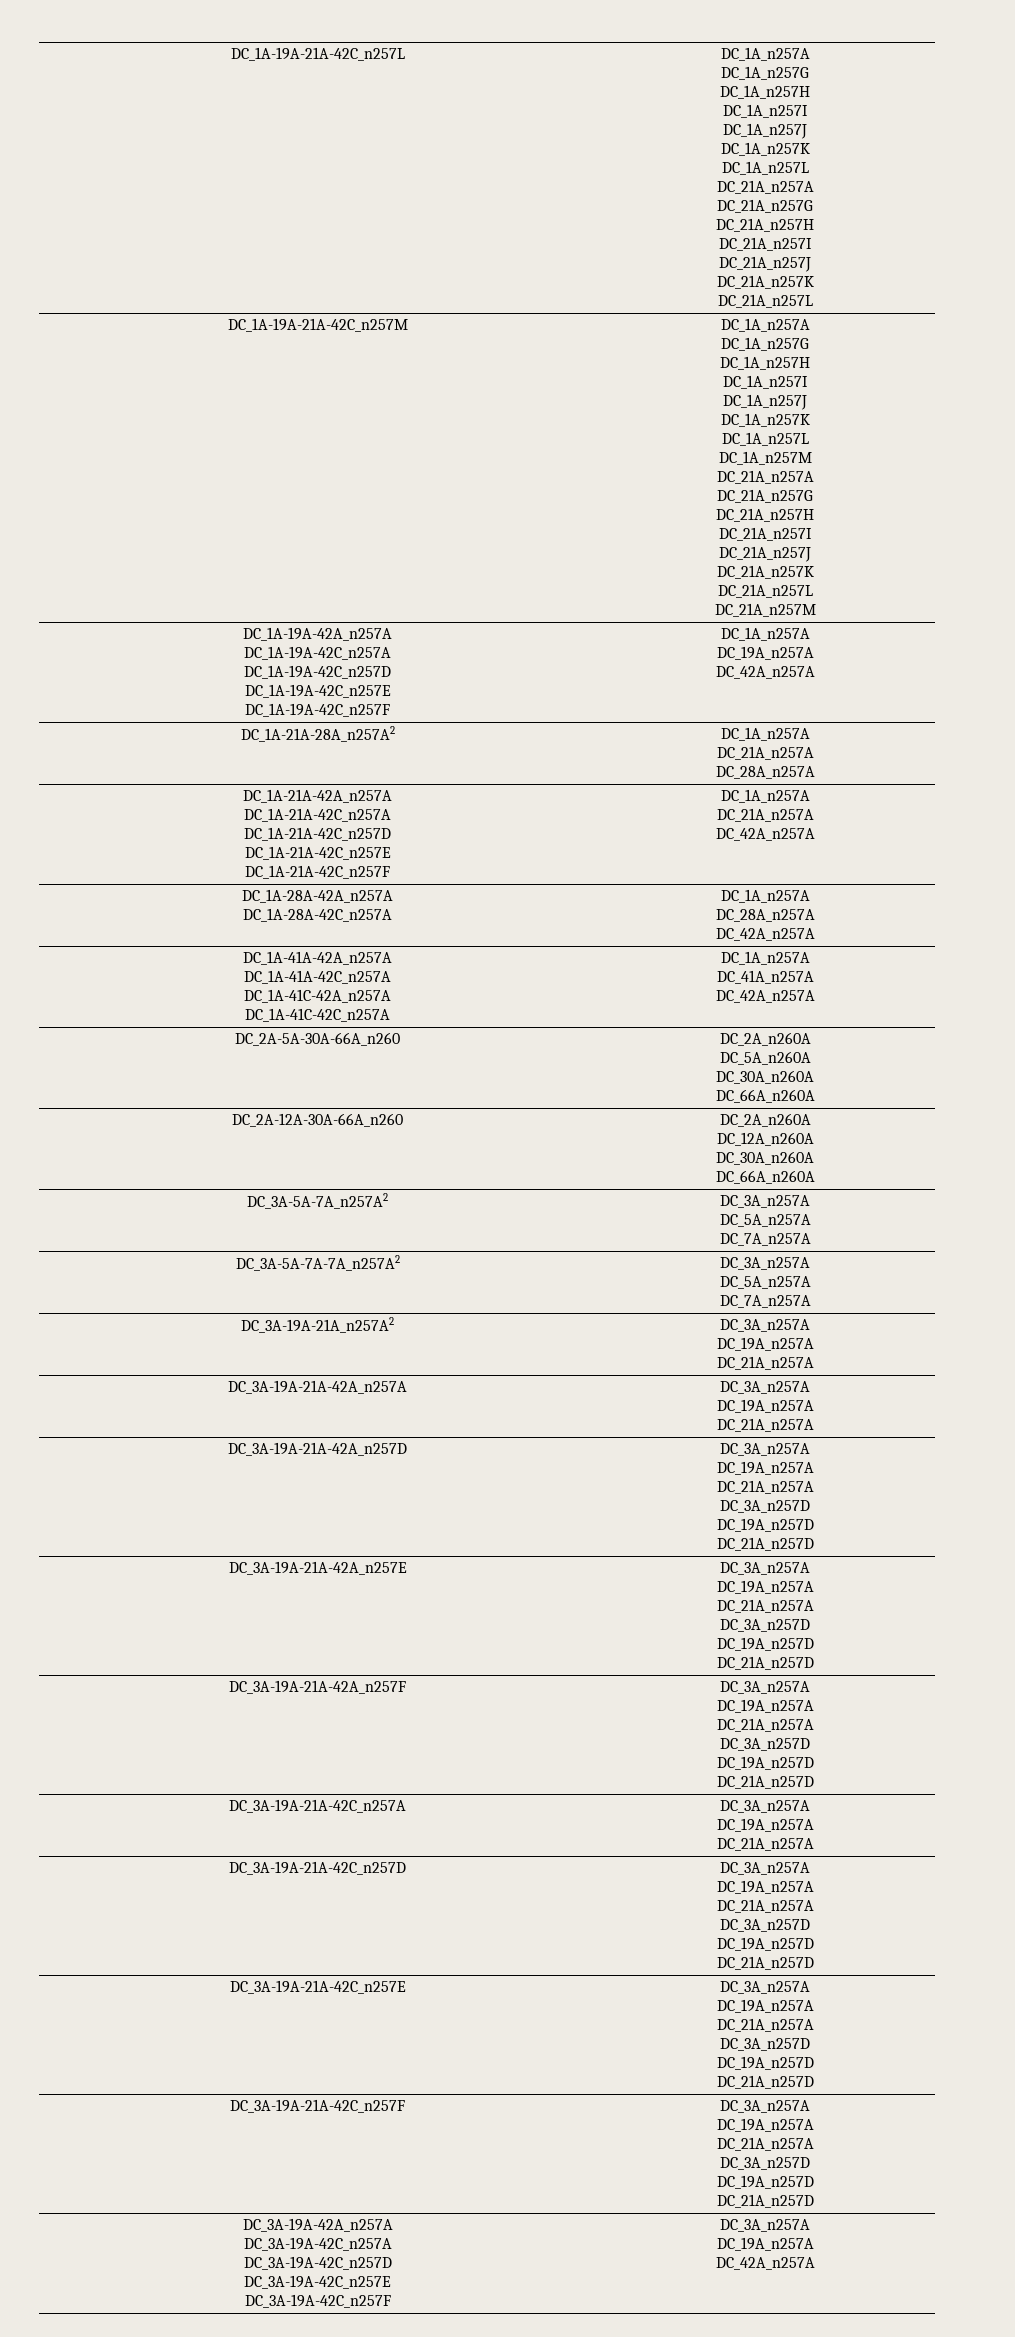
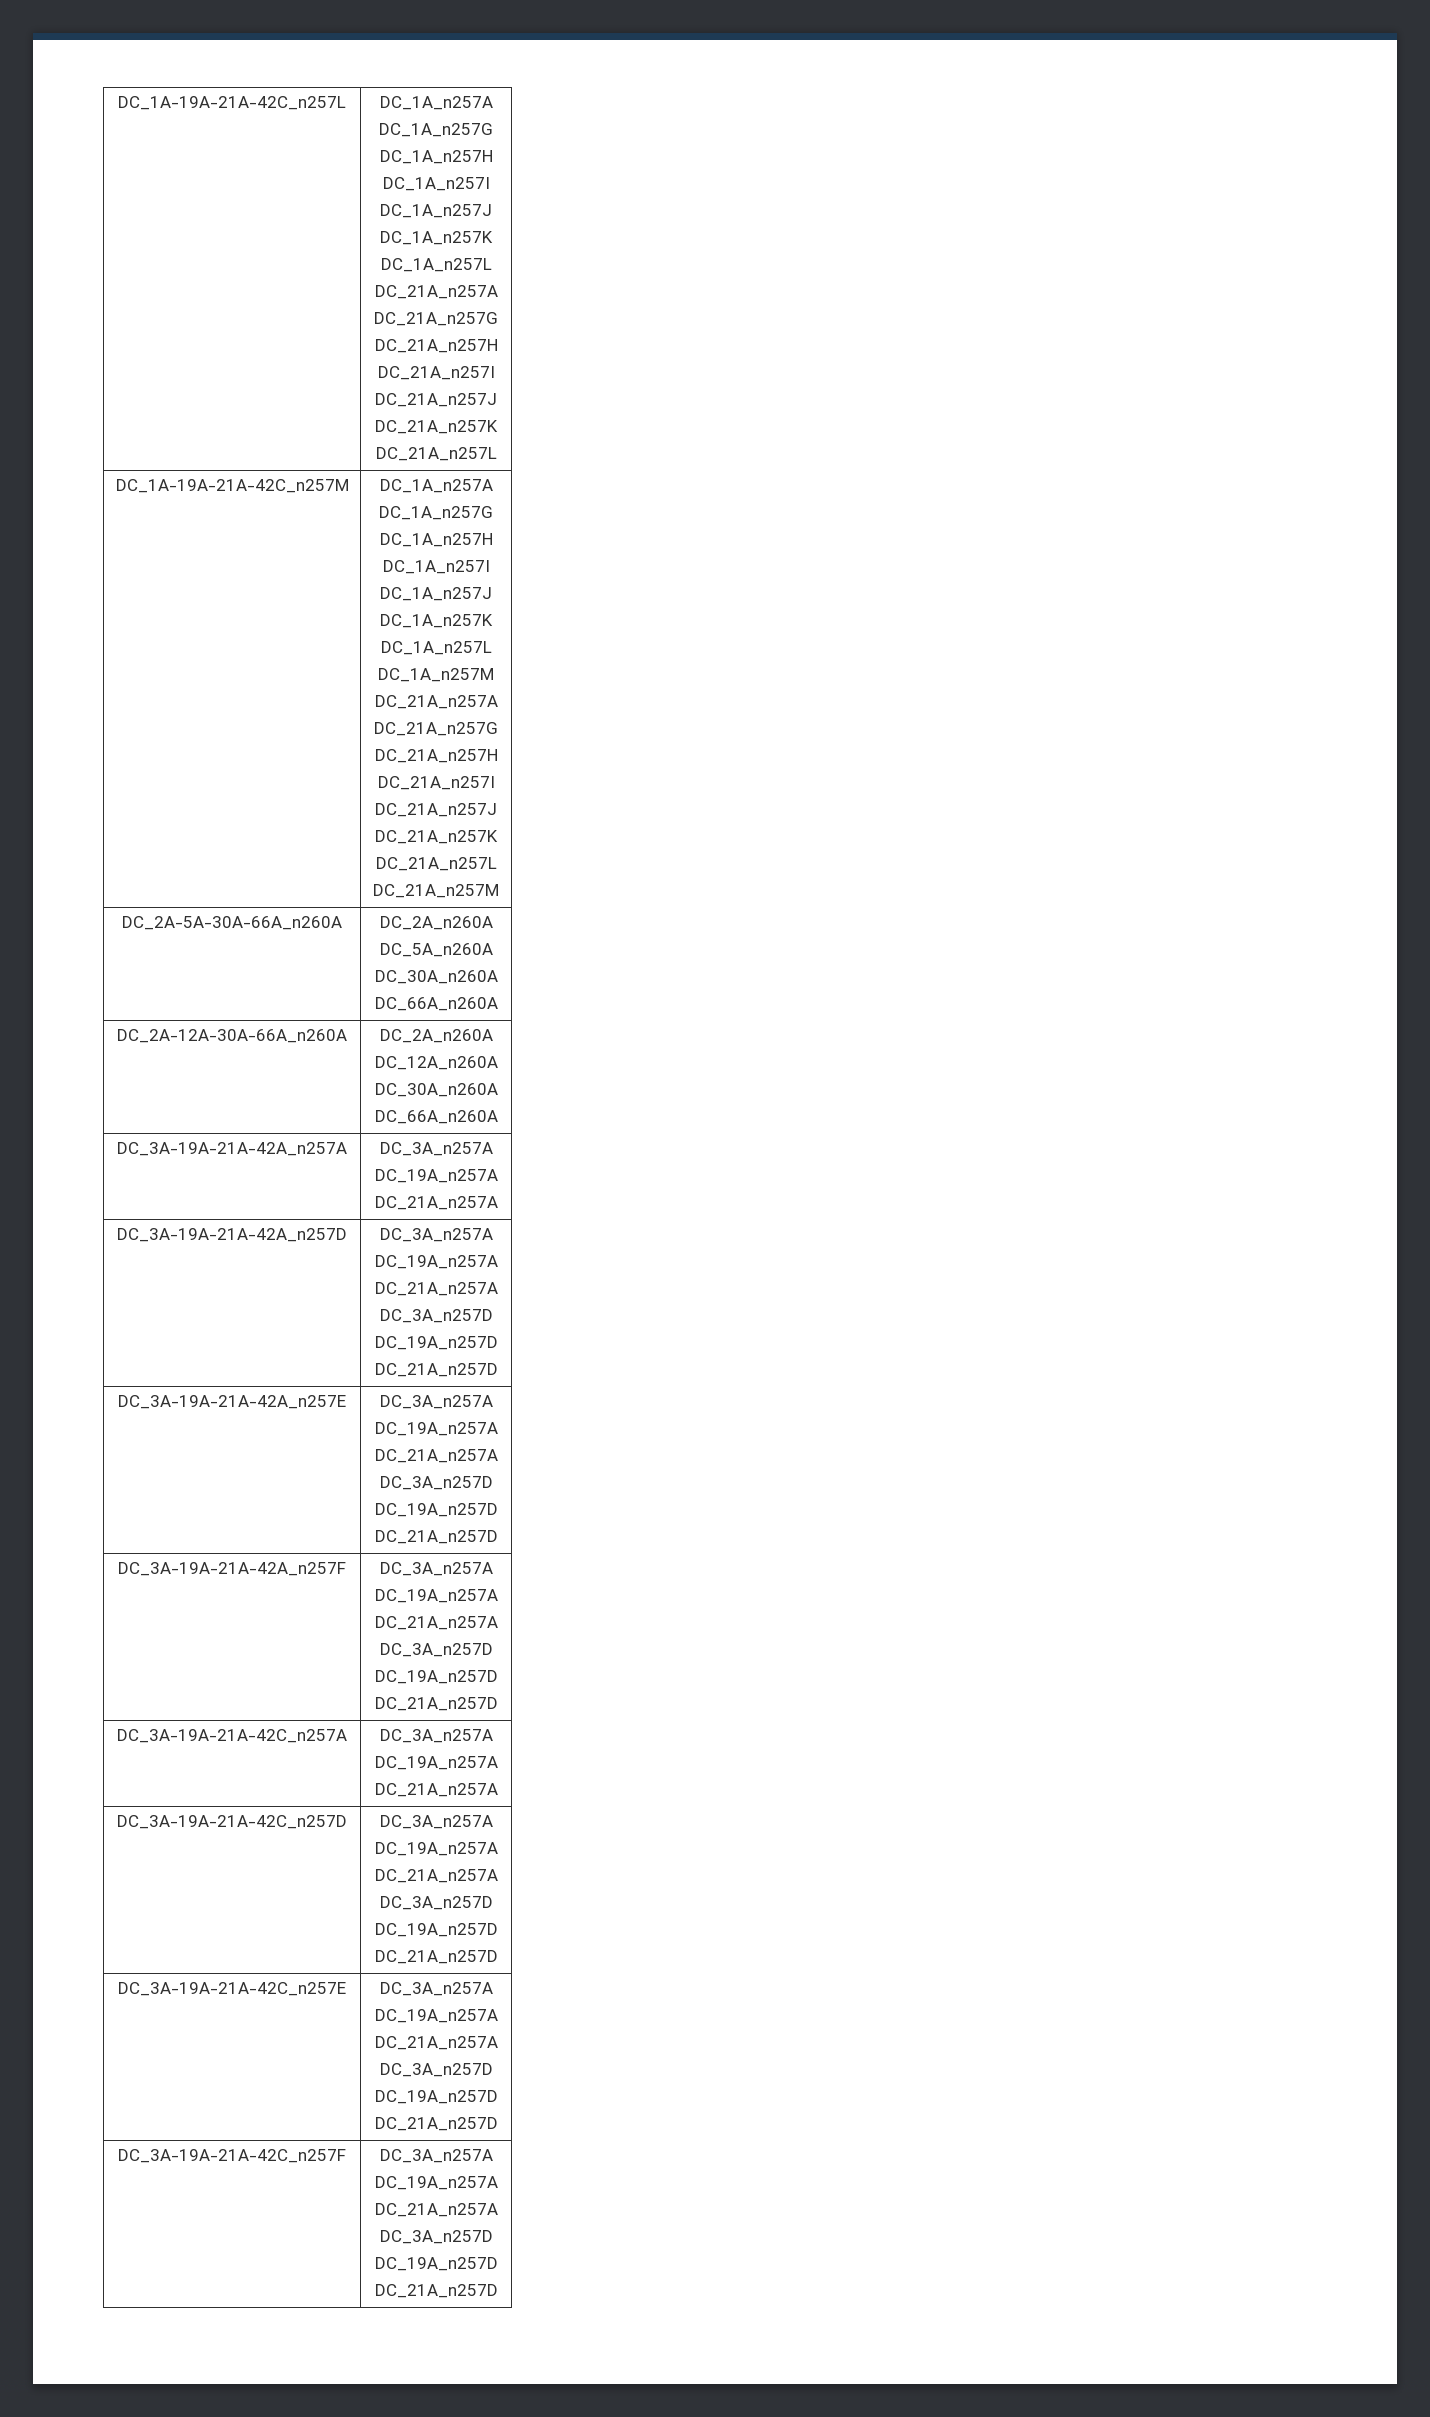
- DC_1A-19A-42A_n257A
- DC_1A-19A-42C_n257A
- DC_1A-19A-42C_n257D
- DC_1A-19A-42C_n257E
- DC_1A-19A-42C_n257F | DC_1A_n257A
- DC_19A_n257A
- DC_42A_n257A
- DC_1A-21A-28A_n257A2 | DC_1A_n257A
- DC_21A_n257A
- DC_28A_n257A
- DC_1A-21A-42A_n257A
- DC_1A-21A-42C_n257A
- DC_1A-21A-42C_n257D
- DC_1A-21A-42C_n257E
- DC_1A-21A-42C_n257F | DC_1A_n257A
- DC_21A_n257A
- DC_42A_n257A
- DC_1A-28A-42A_n257A
- DC_1A-28A-42C_n257A | DC_1A_n257A
- DC_28A_n257A
- DC_42A_n257A
- DC_1A-41A-42A_n257A
- DC_1A-41A-42C_n257A
- DC_1A-41C-42A_n257A
- DC_1A-41C-42C_n257A | DC_1A_n257A
- DC_41A_n257A
- DC_42A_n257A
- DC_2A-5A-30A-66A_n260 | DC_2A_n260A
+ DC_2A-5A-30A-66A_n260A | DC_2A_n260A
- DC_2A-12A-30A-66A_n260 | DC_2A_n260A
+ DC_2A-12A-30A-66A_n260A | DC_2A_n260A
- DC_3A-5A-7A_n257A2 | DC_3A_n257A
- DC_5A_n257A
- DC_7A_n257A
- DC_3A-5A-7A-7A_n257A2 | DC_3A_n257A
- DC_5A_n257A
- DC_7A_n257A
- DC_3A-19A-21A_n257A2 | DC_3A_n257A
- DC_19A_n257A
- DC_21A_n257A
- DC_3A-19A-42A_n257A
- DC_3A-19A-42C_n257A
- DC_3A-19A-42C_n257D
- DC_3A-19A-42C_n257E
- DC_3A-19A-42C_n257F | DC_3A_n257A
- DC_19A_n257A
- DC_42A_n257A

